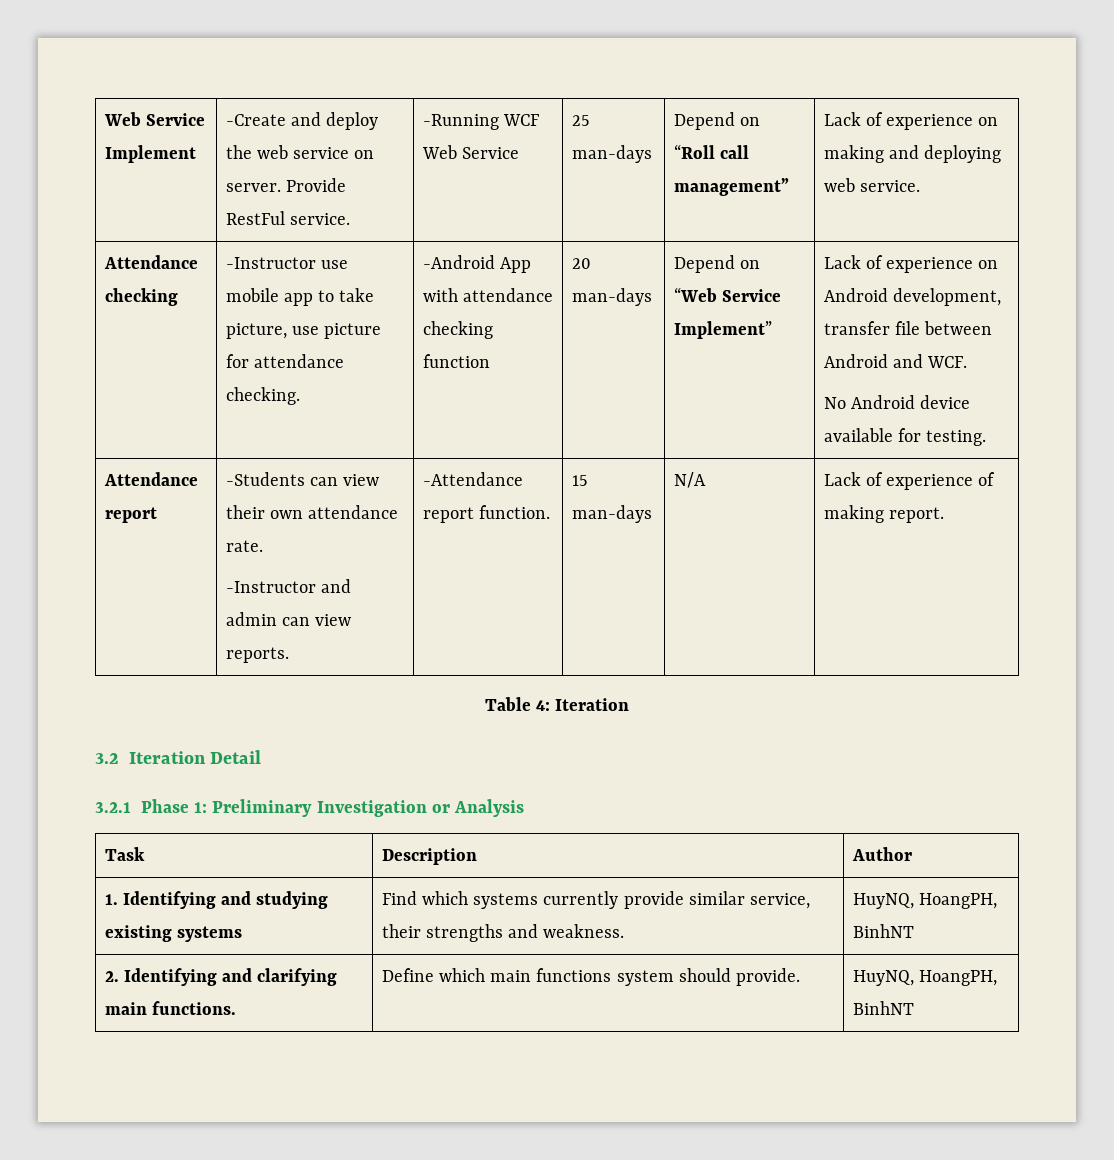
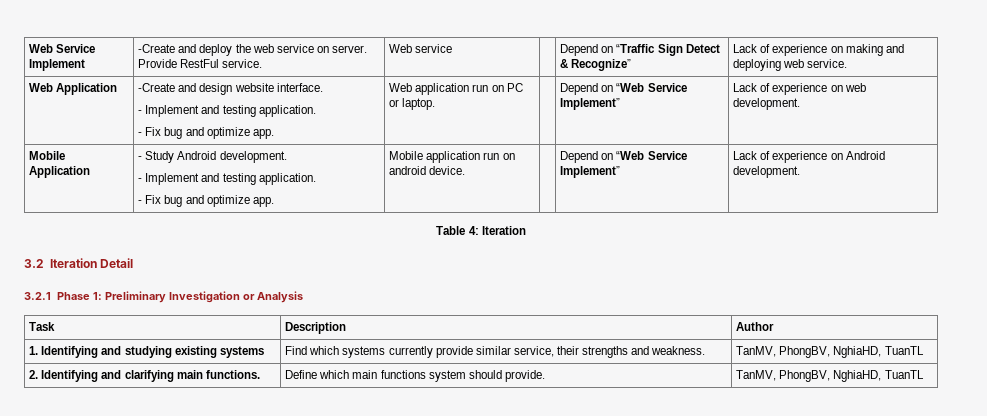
- Web Service Implement | -Create and deploy the web service on server. Provide RestFul service. | -Running WCF Web Service | 25 man-days | Depend on “Roll call management” | Lack of experience on making and deploying web service.
+ Web Service Implement | -Create and deploy the web service on server. Provide RestFul service. | Web service | | Depend on “Traffic Sign Detect & Recognize” | Lack of experience on making and deploying web service.
- Attendance checking | -Instructor use mobile app to take picture, use picture for attendance checking. | -Android App with attendance checking function | 20 man-days | Depend on “Web Service Implement” | Lack of experience on Android development, transfer file between Android and WCF.
- No Android device available for testing.
- Attendance report | -Students can view their own attendance rate.
- -Instructor and admin can view reports. | -Attendance report function. | 15 man-days | N/A | Lack of experience of making report.
+ Web Application | -Create and design website interface.
+ - Implement and testing application.
+ - Fix bug and optimize app. | Web application run on PC or laptop. | | Depend on “Web Service Implement” | Lack of experience on web development.
+ Mobile Application | - Study Android development.
+ - Implement and testing application.
+ - Fix bug and optimize app. | Mobile application run on android device. | | Depend on “Web Service Implement” | Lack of experience on Android development.
- 1. Identifying and studying existing systems | Find which systems currently provide similar service, their strengths and weakness. | HuyNQ, HoangPH, BinhNT
+ 1. Identifying and studying existing systems | Find which systems currently provide similar service, their strengths and weakness. | TanMV, PhongBV, NghiaHD, TuanTL
- 2. Identifying and clarifying main functions. | Define which main functions system should provide. | HuyNQ, HoangPH, BinhNT
+ 2. Identifying and clarifying main functions. | Define which main functions system should provide. | TanMV, PhongBV, NghiaHD, TuanTL

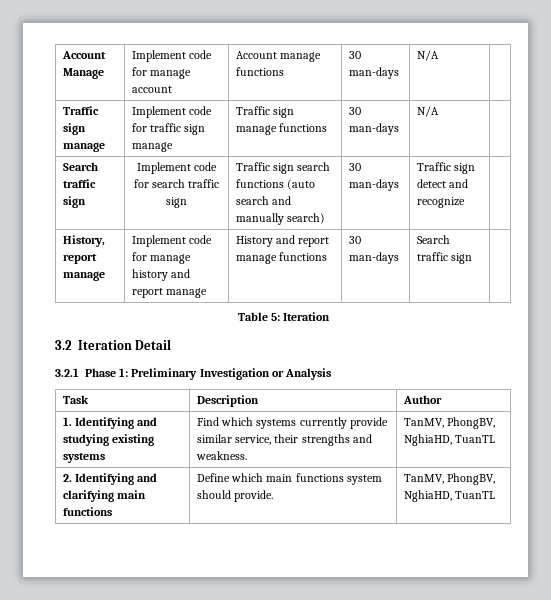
- Web Service Implement | -Create and deploy the web service on server. Provide RestFul service. | Web service | | Depend on “Traffic Sign Detect & Recognize” | Lack of experience on making and deploying web service.
- Web Application | -Create and design website interface.
- - Implement and testing application.
- - Fix bug and optimize app. | Web application run on PC or laptop. | | Depend on “Web Service Implement” | Lack of experience on web development.
- Mobile Application | - Study Android development.
- - Implement and testing application.
- - Fix bug and optimize app. | Mobile application run on android device. | | Depend on “Web Service Implement” | Lack of experience on Android development.
+ Account Manage | Implement code for manage account | Account manage functions | 30 man-days | N/A |
+ Traffic sign manage | Implement code for traffic sign manage | Traffic sign manage functions | 30 man-days | N/A |
+ Search traffic sign | Implement code for search traffic sign | Traffic sign search functions (auto search and manually search) | 30 man-days | Traffic sign detect and recognize |
+ History, report manage | Implement code for manage history and report manage | History and report manage functions | 30 man-days | Search traffic sign |
- Table 4: Iteration
+ Table 5: Iteration
- 2. Identifying and clarifying main functions. | Define which main functions system should provide. | TanMV, PhongBV, NghiaHD, TuanTL
+ 2. Identifying and clarifying main functions | Define which main functions system should provide. | TanMV, PhongBV, NghiaHD, TuanTL

